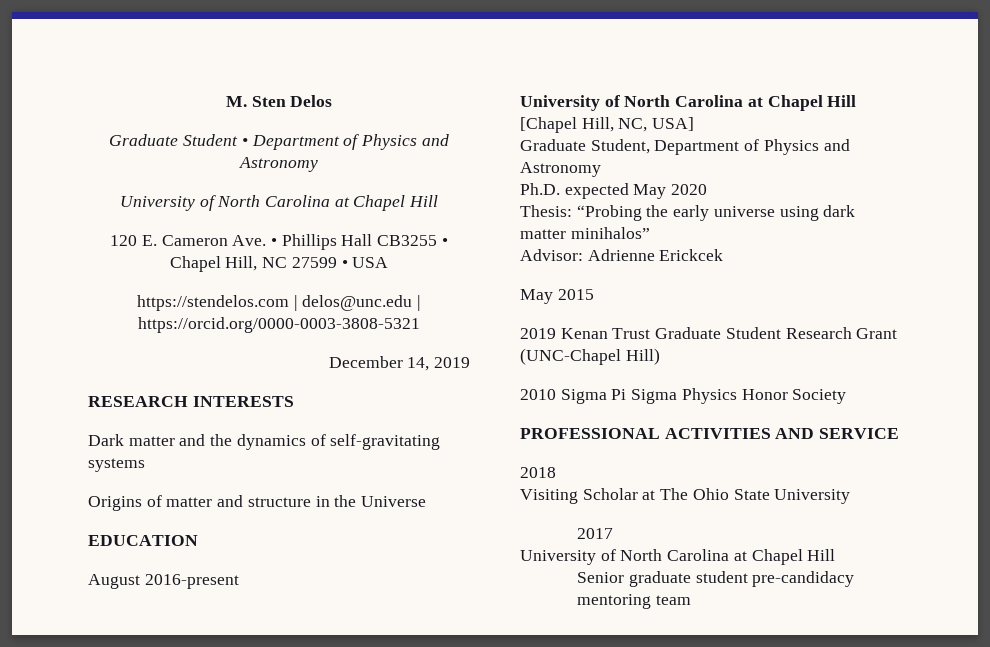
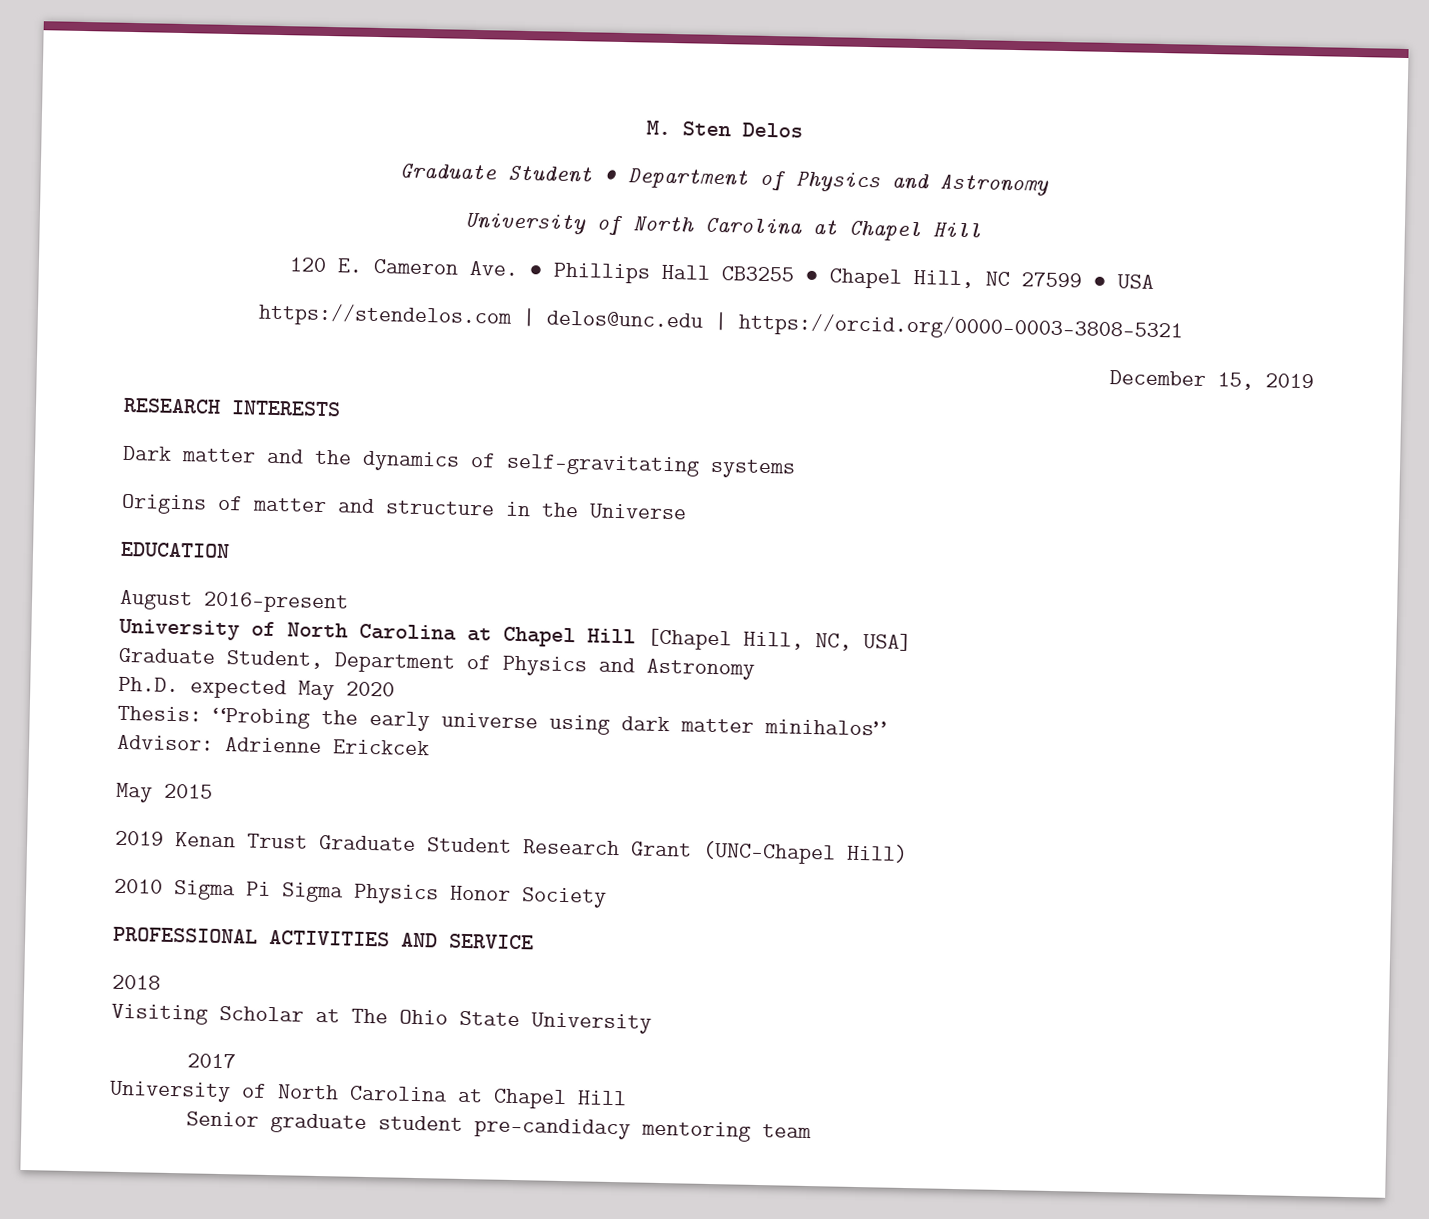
- December 14, 2019
+ December 15, 2019

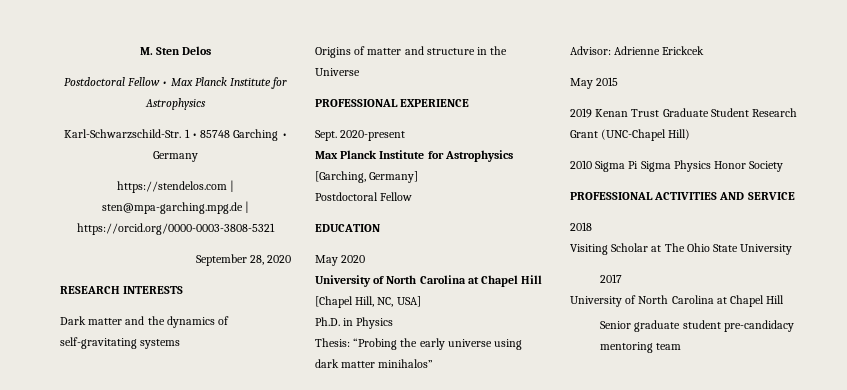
- Graduate Student • Department of Physics and Astronomy
- University of North Carolina at Chapel Hill
- 120 E. Cameron Ave. • Phillips Hall CB3255 • Chapel Hill, NC 27599 • USA
+ Postdoctoral Fellow • Max Planck Institute for Astrophysics
+ Karl-Schwarzschild-Str. 1 • 85748 Garching • Germany
- https://stendelos.com | delos@unc.edu | https://orcid.org/0000-0003-3808-5321
+ https://stendelos.com | sten@mpa-garching.mpg.de | https://orcid.org/0000-0003-3808-5321
- December 15, 2019
+ September 28, 2020
+ PROFESSIONAL EXPERIENCE
+ Sept. 2020-present
+ Max Planck Institute for Astrophysics [Garching, Germany]
+ Postdoctoral Fellow
- August 2016-present
+ May 2020
- Graduate Student, Department of Physics and Astronomy
- Ph.D. expected May 2020
+ Ph.D. in Physics

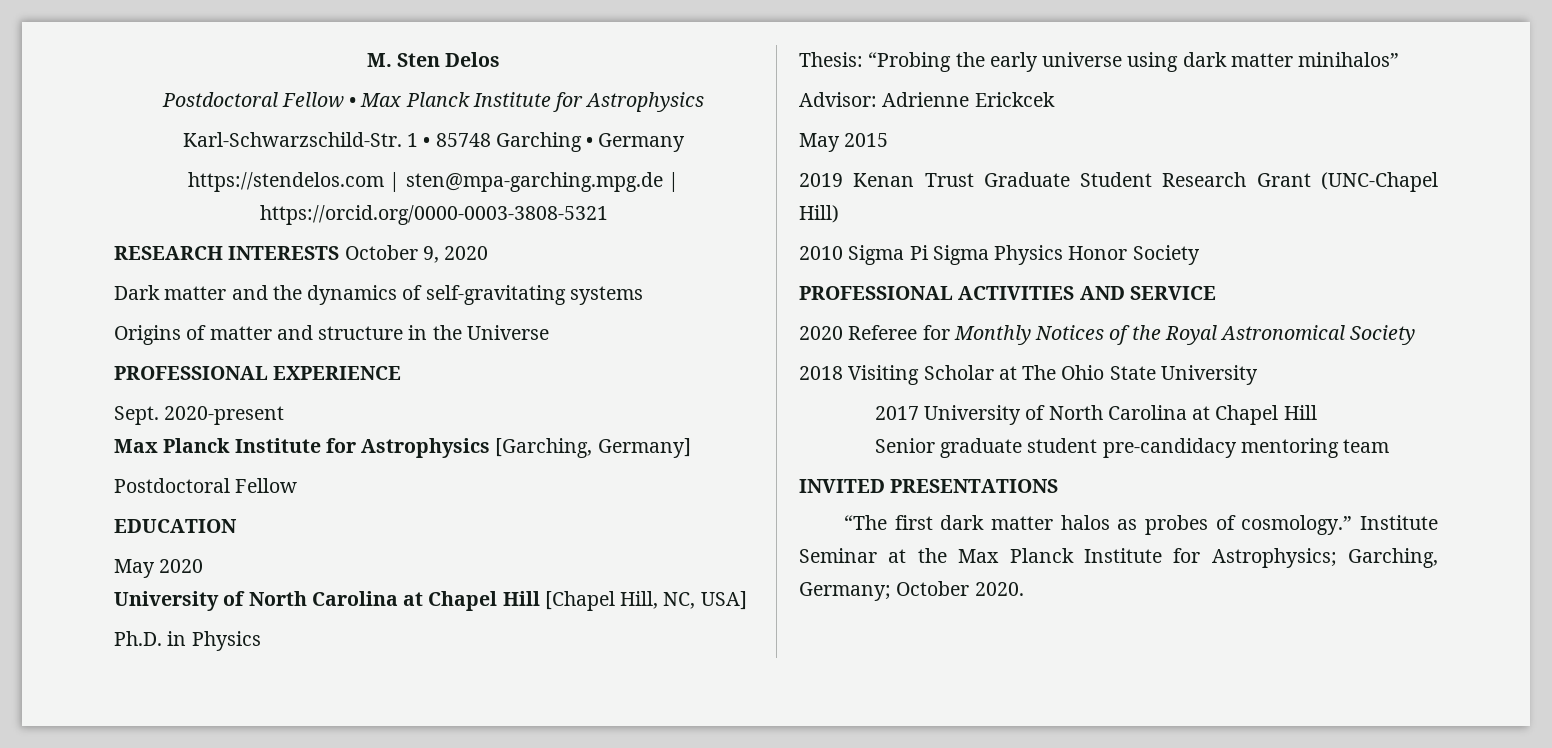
- September 28, 2020
- RESEARCH INTERESTS
+ RESEARCH INTERESTS October 9, 2020
+ 2020 Referee for Monthly Notices of the Royal Astronomical Society
- 2018
- Visiting Scholar at The Ohio State University
+ 2018 Visiting Scholar at The Ohio State University
- 2017
- University of North Carolina at Chapel Hill
+ 2017 University of North Carolina at Chapel Hill
+ INVITED PRESENTATIONS
+ “The first dark matter halos as probes of cosmology.” Institute Seminar at the Max Planck Institute for Astrophysics; Garching, Germany; October 2020.

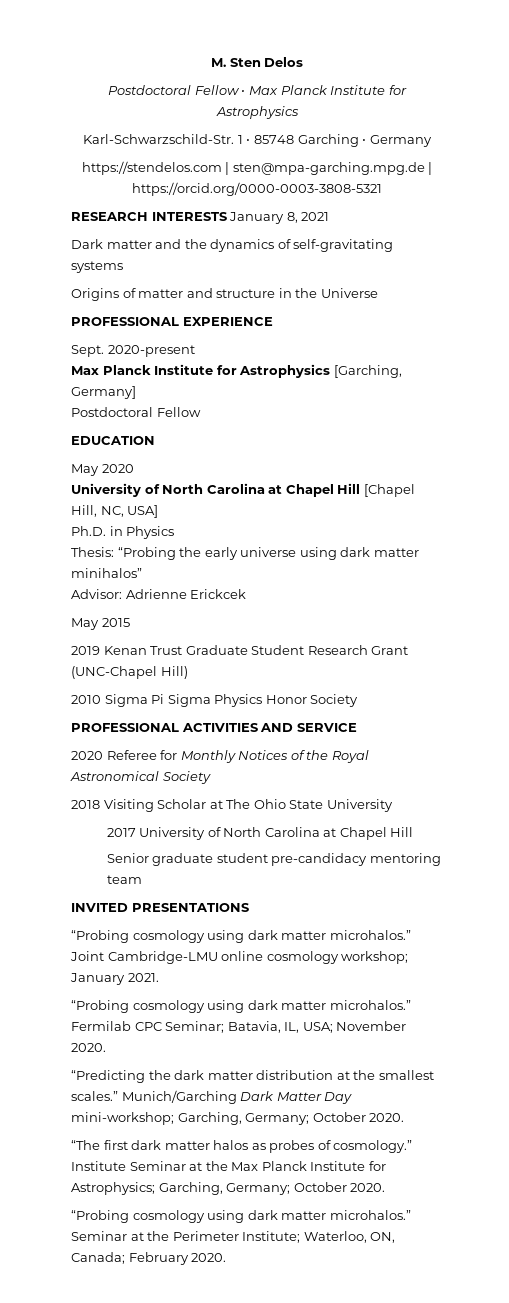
- RESEARCH INTERESTS October 9, 2020
+ RESEARCH INTERESTS January 8, 2021
+ “Probing cosmology using dark matter microhalos.” Joint Cambridge-LMU online cosmology workshop; January 2021.
+ “Probing cosmology using dark matter microhalos.” Fermilab CPC Seminar; Batavia, IL, USA; November 2020.
+ “Predicting the dark matter distribution at the smallest scales.” Munich/Garching Dark Matter Day mini-workshop; Garching, Germany; October 2020.
+ “Probing cosmology using dark matter microhalos.” Seminar at the Perimeter Institute; Waterloo, ON, Canada; February 2020.

